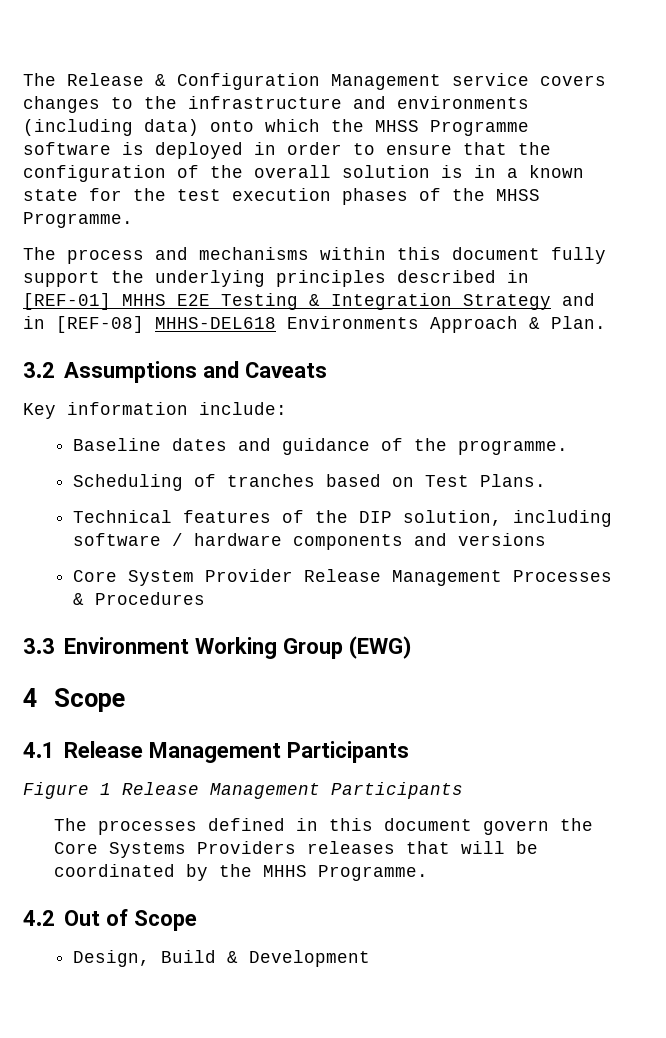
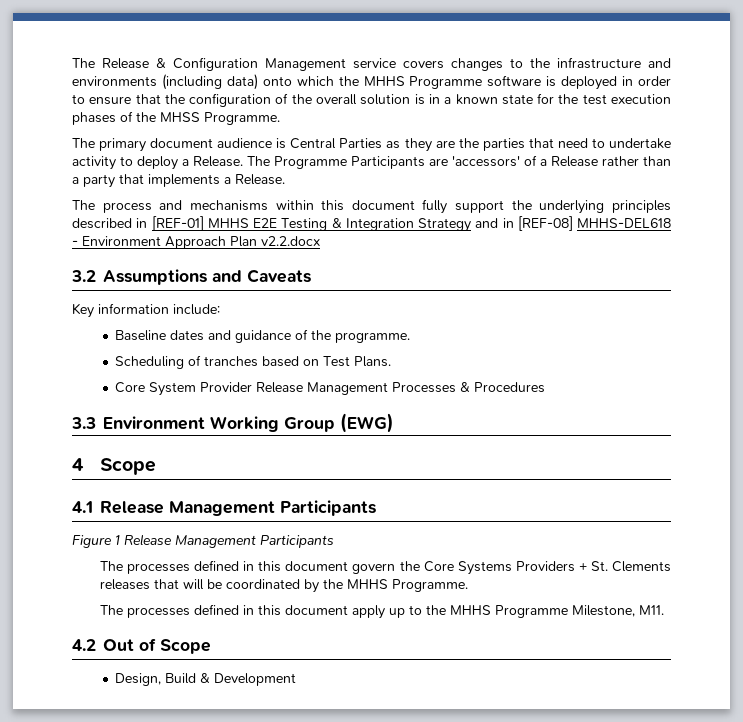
- The Release & Configuration Management service covers changes to the infrastructure and environments (including data) onto which the MHSS Programme software is deployed in order to ensure that the configuration of the overall solution is in a known state for the test execution phases of the MHSS Programme.
+ The Release & Configuration Management service covers changes to the infrastructure and environments (including data) onto which the MHHS Programme software is deployed in order to ensure that the configuration of the overall solution is in a known state for the test execution phases of the MHSS Programme.
+ The primary document audience is Central Parties as they are the parties that need to undertake activity to deploy a Release. The Programme Participants are 'accessors' of a Release rather than a party that implements a Release.
- The process and mechanisms within this document fully support the underlying principles described in [REF-01] MHHS E2E Testing & Integration Strategy and in [REF-08] MHHS-DEL618 Environments Approach & Plan.
+ The process and mechanisms within this document fully support the underlying principles described in [REF-01] MHHS E2E Testing & Integration Strategy and in [REF-08] MHHS-DEL618 - Environment Approach Plan v2.2.docx
- Technical features of the DIP solution, including software / hardware components and versions
- The processes defined in this document govern the Core Systems Providers releases that will be coordinated by the MHHS Programme.
+ The processes defined in this document govern the Core Systems Providers + St. Clements releases that will be coordinated by the MHHS Programme.
+ The processes defined in this document apply up to the MHHS Programme Milestone, M11.

